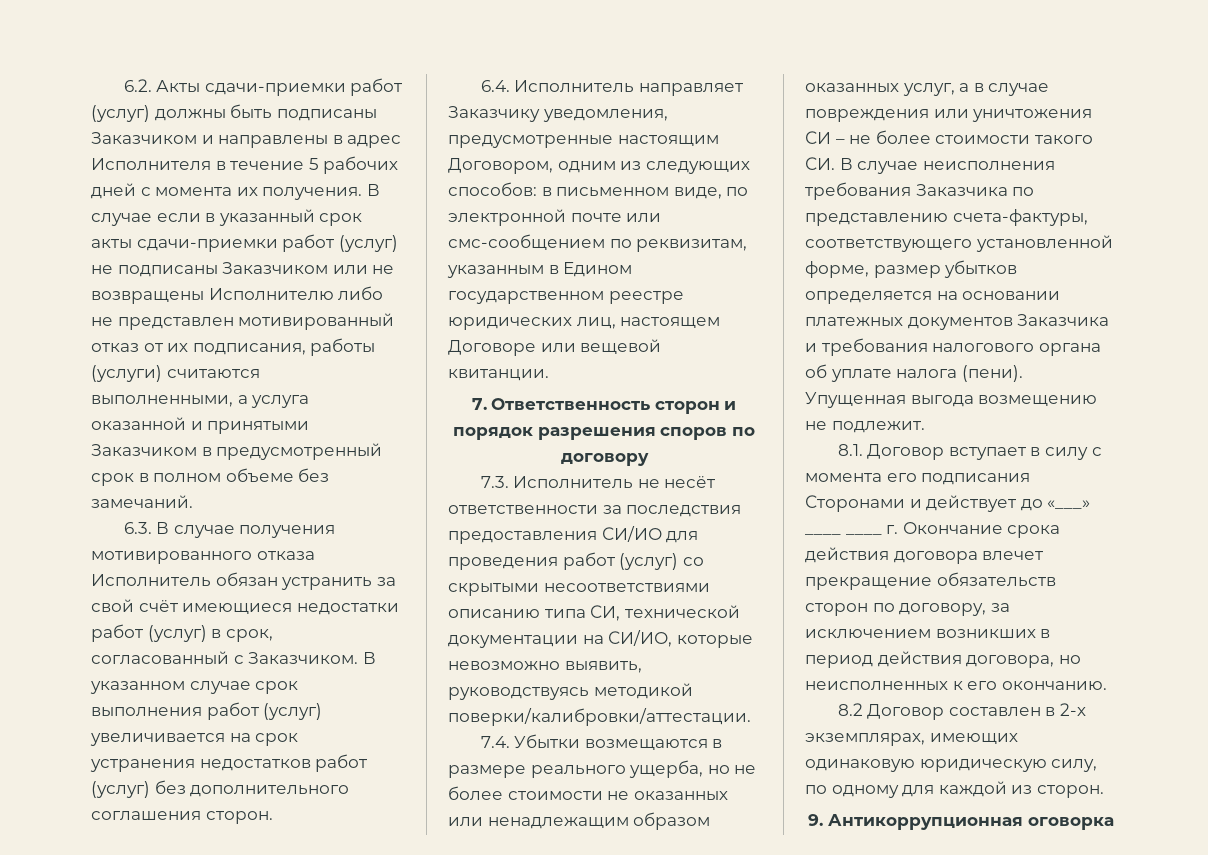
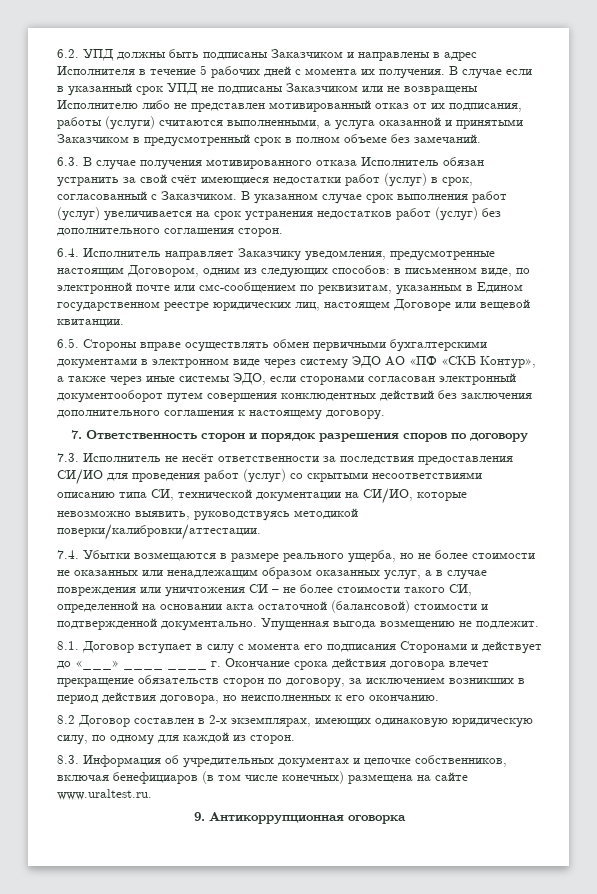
- 6.2. Акты сдачи-приемки работ (услуг) должны быть подписаны Заказчиком и направлены в адрес Исполнителя в течение 5 рабочих дней с момента их получения.
+ 6.2. УПД должны быть подписаны Заказчиком и направлены в адрес Исполнителя в течение 5 рабочих дней с момента их получения.
- В случае если в указанный срок акты сдачи-приемки работ (услуг) не подписаны Заказчиком или не возвращены Исполнителю либо не представлен мотивированный отказ от их подписания, работы (услуги) считаются выполненными, а услуга оказанной и принятыми Заказчиком в предусмотренный срок в полном объеме без замечаний.
+ В случае если в указанный срок УПД не подписаны Заказчиком или не возвращены Исполнителю либо не представлен мотивированный отказ от их подписания, работы (услуги) считаются выполненными, а услуга оказанной и принятыми Заказчиком в предусмотренный срок в полном объеме без замечаний.
+ 6.5. Стороны вправе осуществлять обмен первичными бухгалтерскими документами в электронном виде через систему ЭДО АО «ПФ «СКБ Контур», а также через иные системы ЭДО, если сторонами согласован электронный документооборот путем совершения конклюдентных действий без заключения дополнительного соглашения к настоящему договору.
- 7.4. Убытки возмещаются в размере реального ущерба, но не более стоимости не оказанных или ненадлежащим образом оказанных услуг, а в случае повреждения или уничтожения СИ – не более стоимости такого СИ. В случае неисполнения требования Заказчика по представлению счета-фактуры, соответствующего установленной форме, размер убытков определяется на основании платежных документов Заказчика и требования налогового органа об уплате налога (пени).
+ 7.4. Убытки возмещаются в размере реального ущерба, но не более стоимости не оказанных или ненадлежащим образом оказанных услуг, а в случае повреждения или уничтожения СИ – не более стоимости такого СИ, определенной на основании акта остаточной (балансовой) стоимости и подтвержденной документально.
+ 8.3. Информация об учредительных документах и цепочке собственников, включая бенефициаров (в том числе конечных) размещена на сайте www.uraltest.ru.

